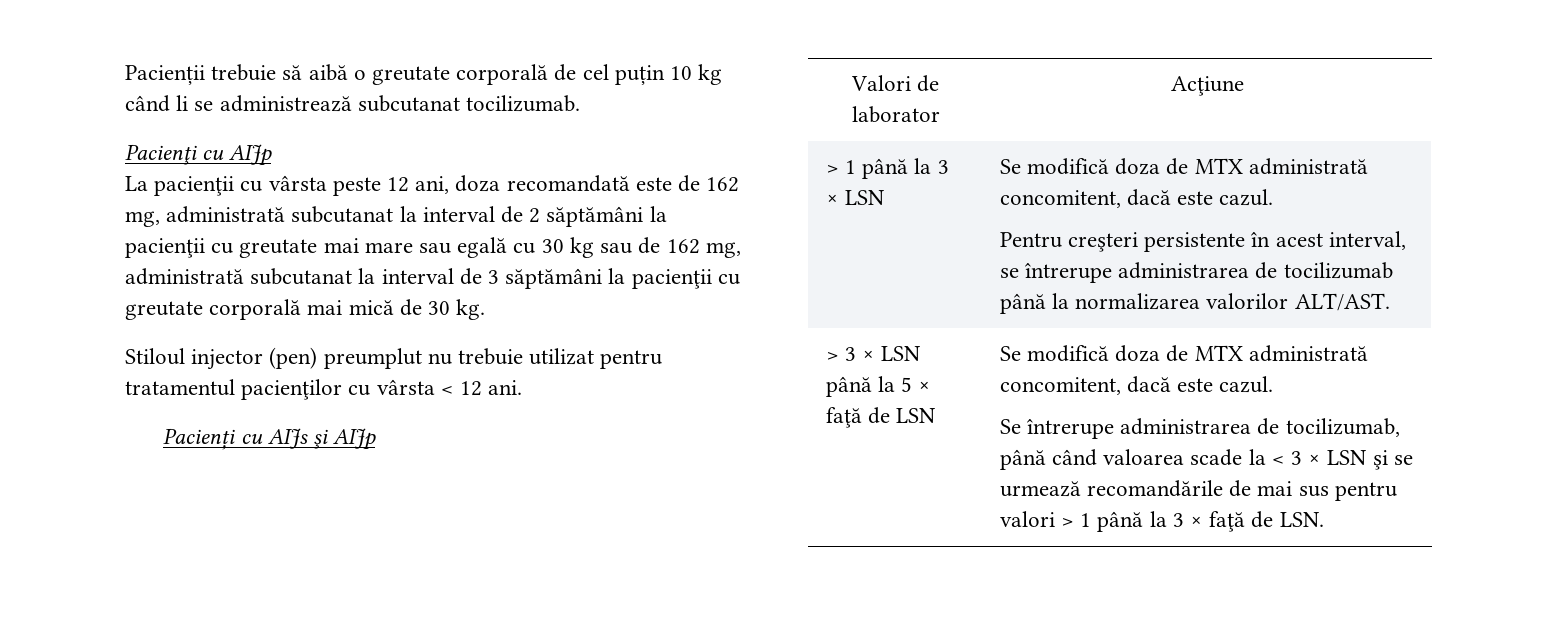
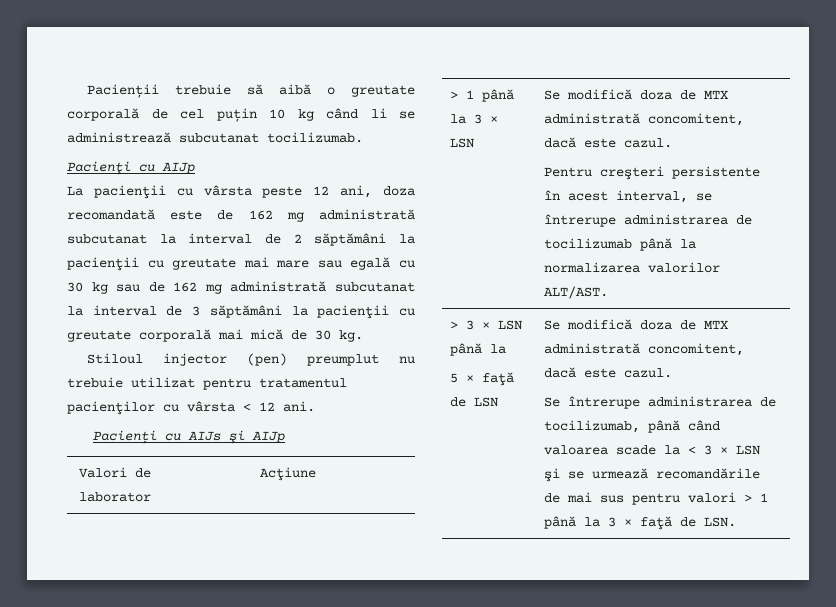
- La pacienţii cu vârsta peste 12 ani, doza recomandată este de 162 mg, administrată subcutanat la interval de 2 săptămâni la pacienţii cu greutate mai mare sau egală cu 30 kg sau de 162 mg, administrată subcutanat la interval de 3 săptămâni la pacienţii cu greutate corporală mai mică de 30 kg.
+ La pacienţii cu vârsta peste 12 ani, doza recomandată este de 162 mg administrată subcutanat la interval de 2 săptămâni la pacienţii cu greutate mai mare sau egală cu 30 kg sau de 162 mg administrată subcutanat la interval de 3 săptămâni la pacienţii cu greutate corporală mai mică de 30 kg.
- > 3 × LSN până la 5 × faţă de LSN
+ > 3 × LSN până la
+ 5 × faţă de LSN

